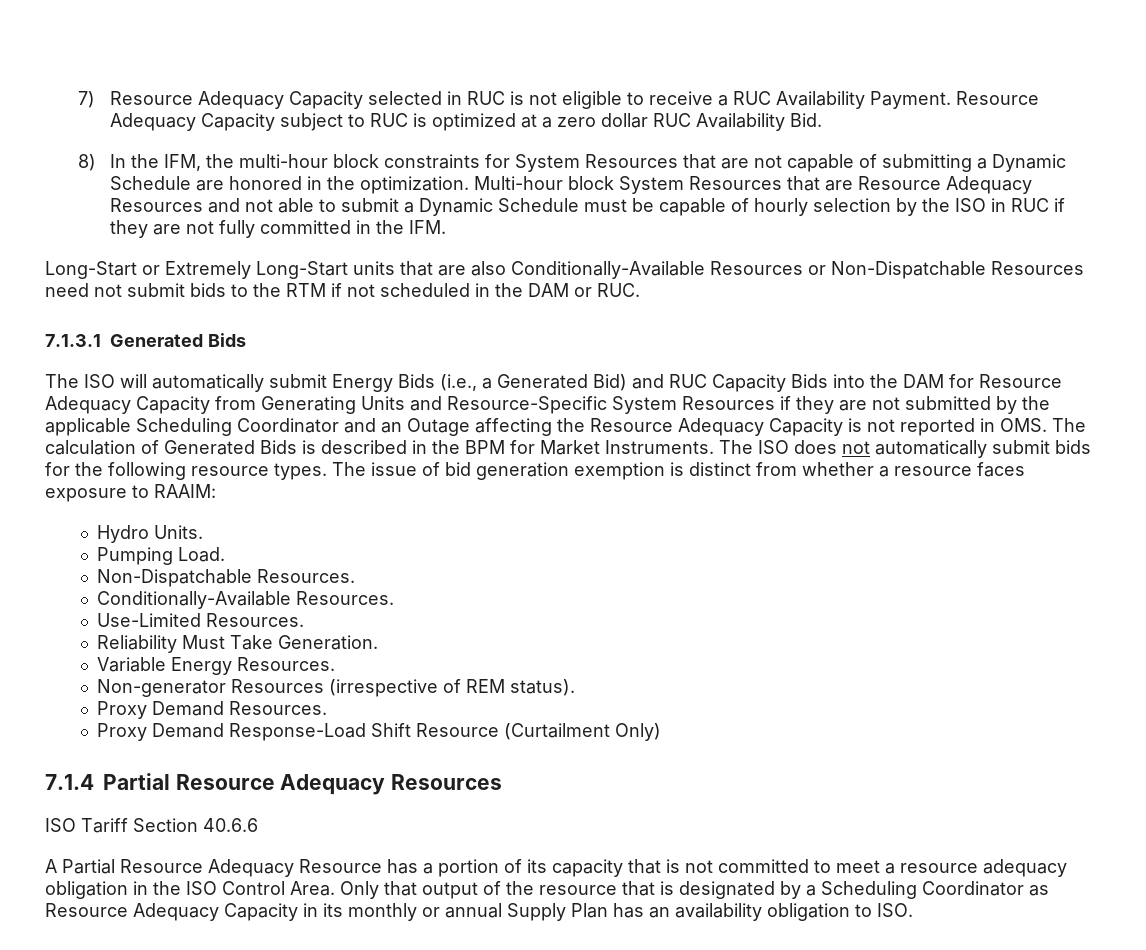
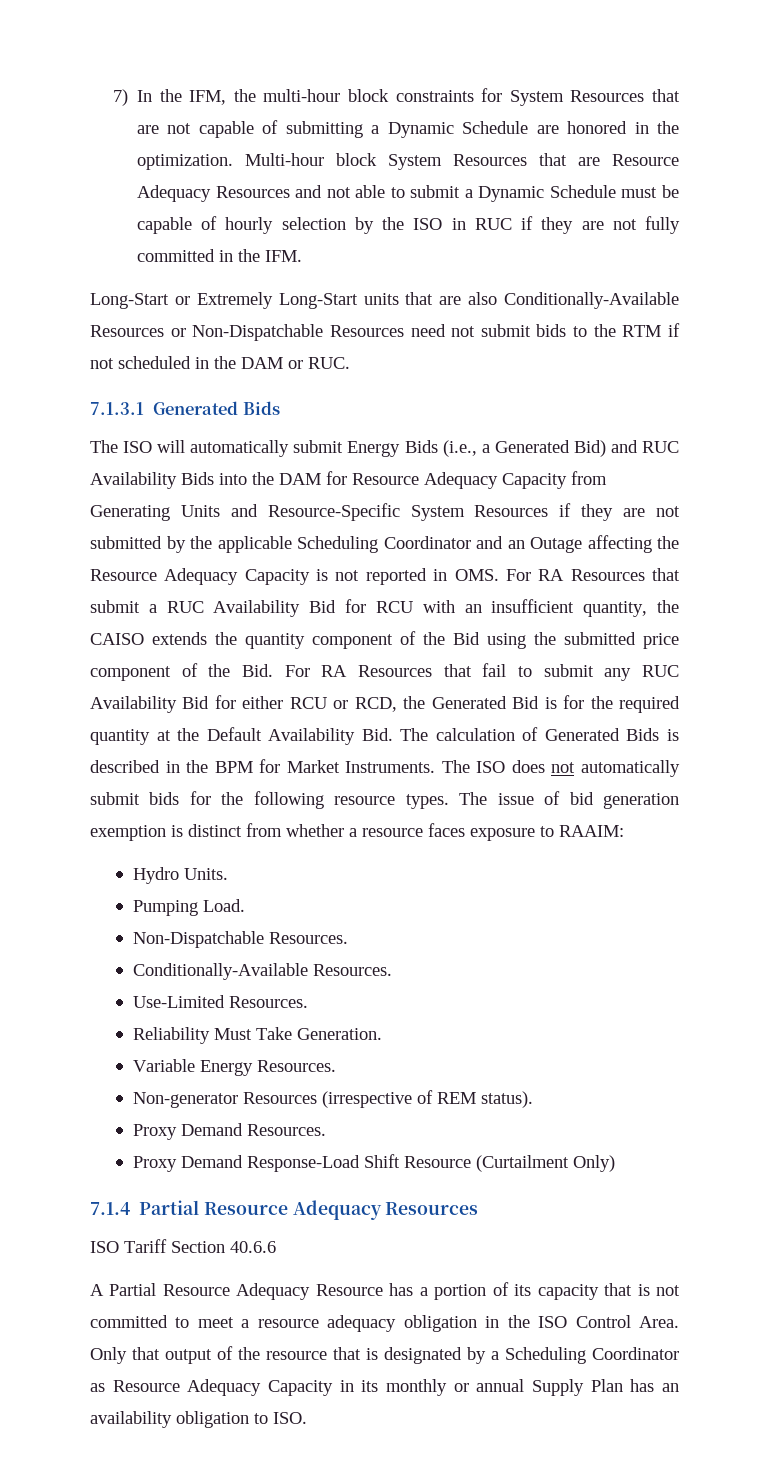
- 7) Resource Adequacy Capacity selected in RUC is not eligible to receive a RUC Availability Payment. Resource Adequacy Capacity subject to RUC is optimized at a zero dollar RUC Availability Bid.
- 8) In the IFM, the multi-hour block constraints for System Resources that are not capable of submitting a Dynamic Schedule are honored in the optimization.
+ 7) In the IFM, the multi-hour block constraints for System Resources that are not capable of submitting a Dynamic Schedule are honored in the optimization.
- The ISO will automatically submit Energy Bids (i.e., a Generated Bid) and RUC Capacity Bids into the DAM for Resource Adequacy Capacity from Generating Units and Resource-Specific System Resources if they are not submitted by the applicable Scheduling Coordinator and an Outage affecting the Resource Adequacy Capacity is not reported in OMS. The calculation of Generated Bids is described in the BPM for Market Instruments.
+ The ISO will automatically submit Energy Bids (i.e., a Generated Bid) and RUC Availability Bids into the DAM for Resource Adequacy Capacity from Generating Units and Resource-Specific System Resources if they are not submitted by the applicable Scheduling Coordinator and an Outage affecting the Resource Adequacy Capacity is not reported in OMS. For RA Resources that submit a RUC Availability Bid for RCU with an insufficient quantity, the CAISO extends the quantity component of the Bid using the submitted price component of the Bid. For RA Resources that fail to submit any RUC Availability Bid for either RCU or RCD, the Generated Bid is for the required quantity at the Default Availability Bid. The calculation of Generated Bids is described in the BPM for Market Instruments.

